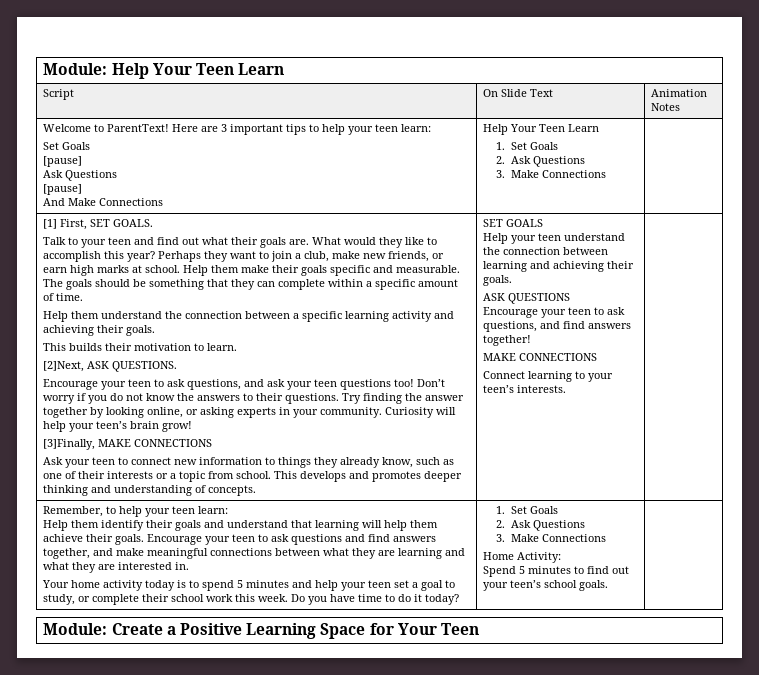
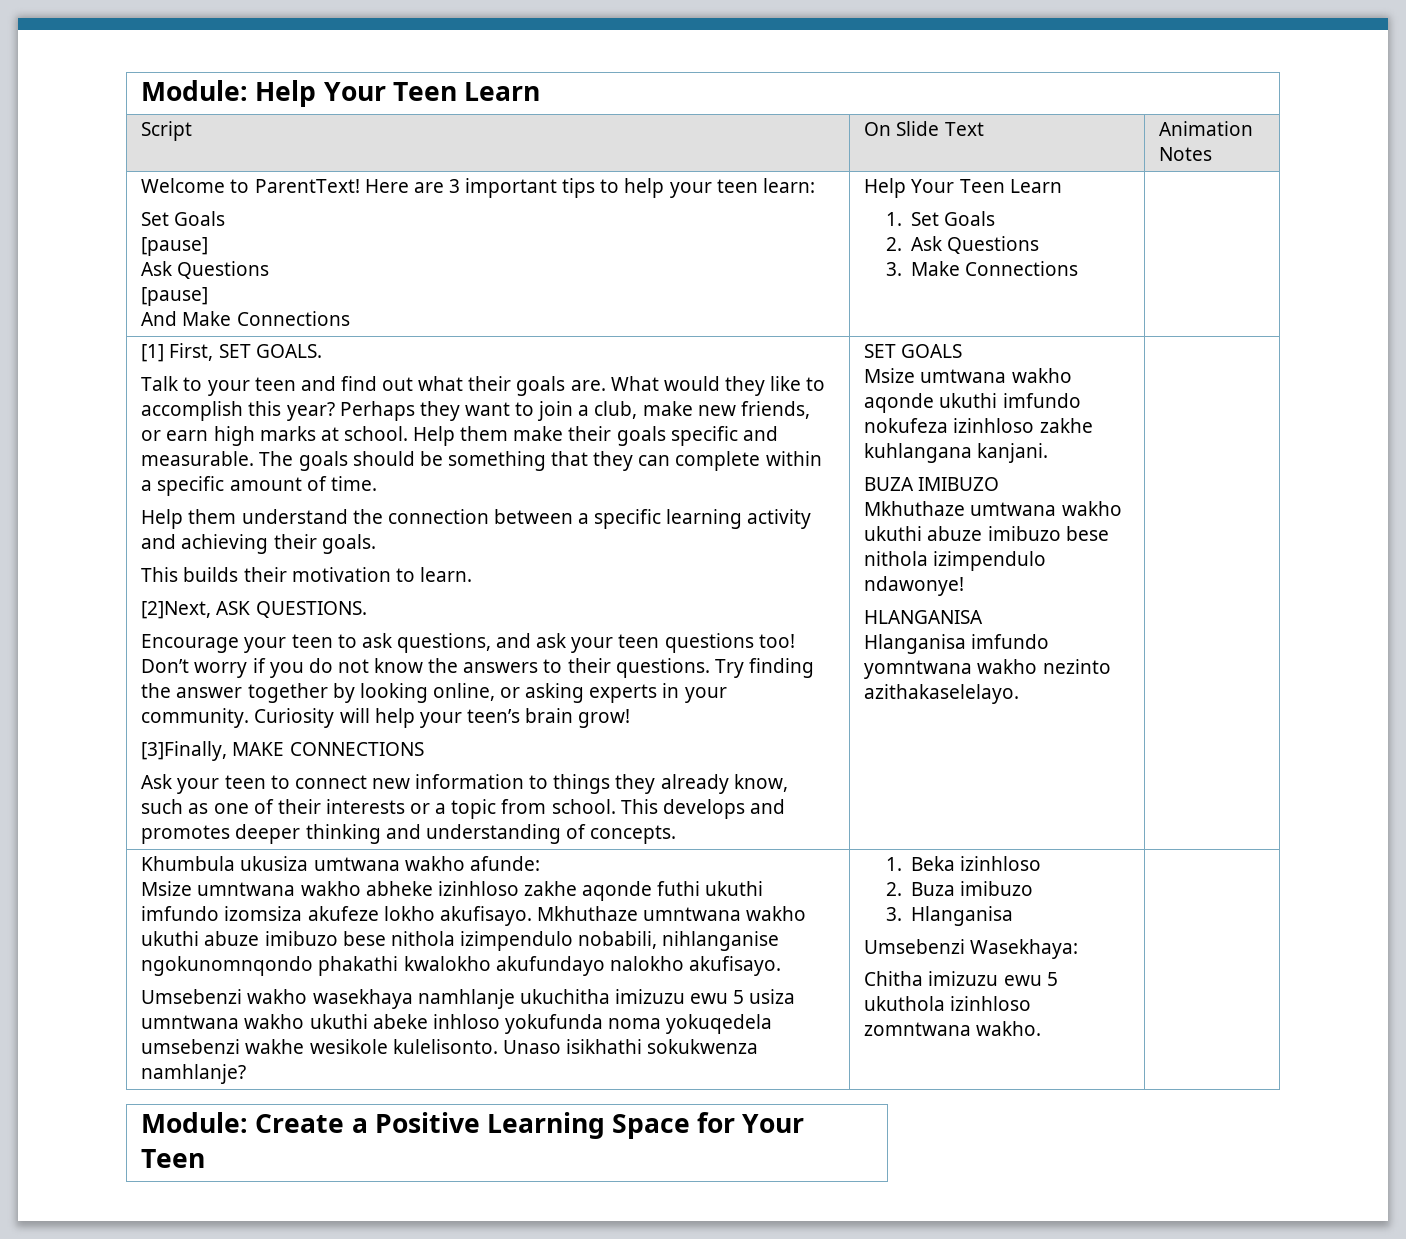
- Help your teen understand the connection between learning and achieving their goals.
- ASK QUESTIONS
- Encourage your teen to ask questions, and find answers together!
- MAKE CONNECTIONS
- Connect learning to your teen’s interests. |
- Remember, to help your teen learn:
- Help them identify their goals and understand that learning will help them achieve their goals. Encourage your teen to ask questions and find answers together, and make meaningful connections between what they are learning and what they are interested in.
- Your home activity today is to spend 5 minutes and help your teen set a goal to study, or complete their school work this week. Do you have time to do it today? | 1. Set Goals
- 2. Ask Questions
- 3. Make Connections
- Home Activity:
- Spend 5 minutes to find out your teen’s school goals.
+ Msize umtwana wakho aqonde ukuthi imfundo nokufeza izinhloso zakhe kuhlangana kanjani.
+ BUZA IMIBUZO
+ Mkhuthaze umtwana wakho ukuthi abuze imibuzo bese nithola izimpendulo ndawonye!
+ HLANGANISA
+ Hlanganisa imfundo yomntwana wakho nezinto azithakaselelayo. |
+ Khumbula ukusiza umtwana wakho afunde:
+ Msize umntwana wakho abheke izinhloso zakhe aqonde futhi ukuthi imfundo izomsiza akufeze lokho akufisayo. Mkhuthaze umntwana wakho ukuthi abuze imibuzo bese nithola izimpendulo nobabili, nihlanganise ngokunomnqondo phakathi kwalokho akufundayo nalokho akufisayo.
+ Umsebenzi wakho wasekhaya namhlanje ukuchitha imizuzu ewu 5 usiza umntwana wakho ukuthi abeke inhloso yokufunda noma yokuqedela umsebenzi wakhe wesikole kulelisonto. Unaso isikhathi sokukwenza namhlanje? | 1. Beka izinhloso
+ 2. Buza imibuzo
+ 3. Hlanganisa
+ Umsebenzi Wasekhaya:
+ Chitha imizuzu ewu 5 ukuthola izinhloso zomntwana wakho.

